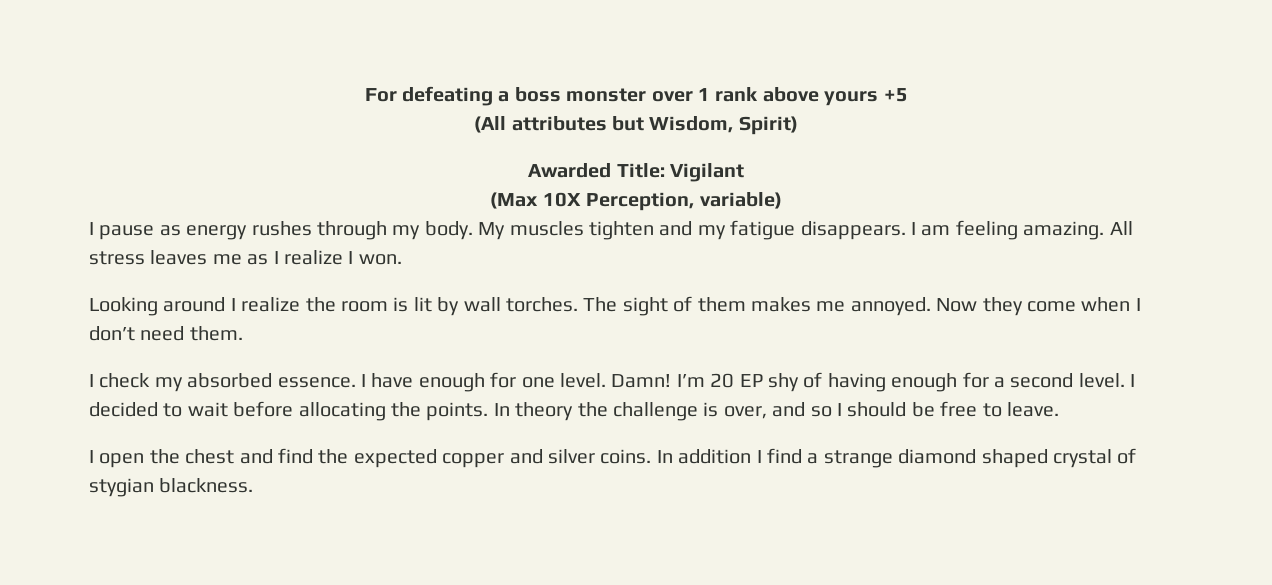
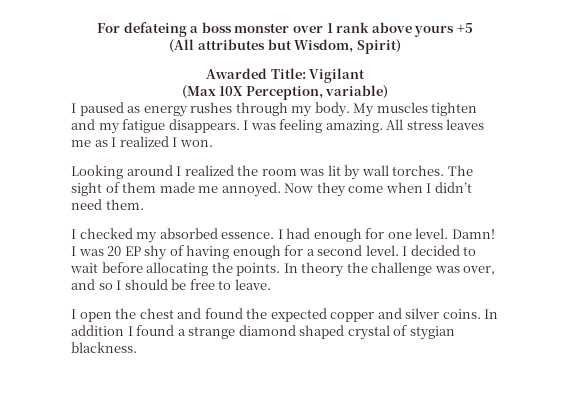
- For defeating a boss monster over 1 rank above yours +5
+ For defateing a boss monster over 1 rank above yours +5
- I pause as energy rushes through my body.
+ I paused as energy rushes through my body.
- I am feeling amazing.
+ I was feeling amazing.
- All stress leaves me as I realize I won.
+ All stress leaves me as I realized I won.
- Looking around I realize the room is lit by wall torches.
+ Looking around I realized the room was lit by wall torches.
- The sight of them makes me annoyed.
+ The sight of them made me annoyed.
- Now they come when I don’t need them.
+ Now they come when I didn’t need them.
- I check my absorbed essence.
+ I checked my absorbed essence.
- I have enough for one level.
+ I had enough for one level.
- I’m 20 EP shy of having enough for a second level.
+ I was 20 EP shy of having enough for a second level.
- In theory the challenge is over, and so I should be free to leave.
+ In theory the challenge was over, and so I should be free to leave.
- I open the chest and find the expected copper and silver coins.
+ I open the chest and found the expected copper and silver coins.
- In addition I find a strange diamond shaped crystal of stygian blackness.
+ In addition I found a strange diamond shaped crystal of stygian blackness.

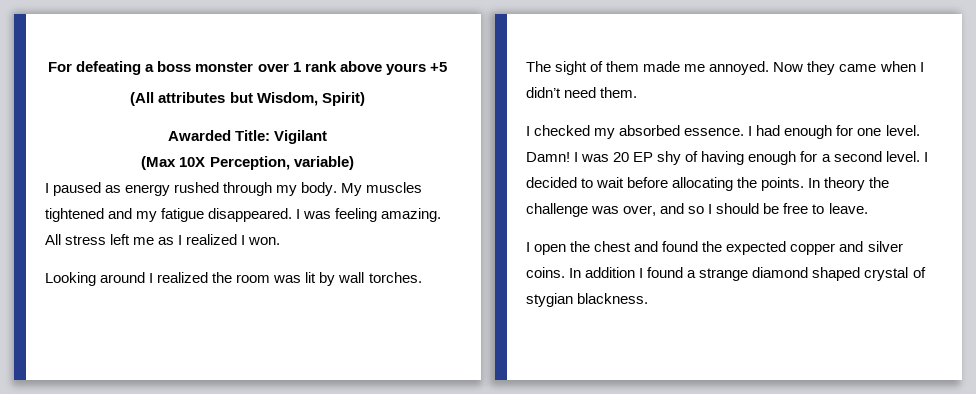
- For defateing a boss monster over 1 rank above yours +5
+ For defeating a boss monster over 1 rank above yours +5
- I paused as energy rushes through my body.
+ I paused as energy rushed through my body.
- My muscles tighten and my fatigue disappears.
+ My muscles tightened and my fatigue disappeared.
- All stress leaves me as I realized I won.
+ All stress left me as I realized I won.
- Now they come when I didn’t need them.
+ Now they came when I didn’t need them.

